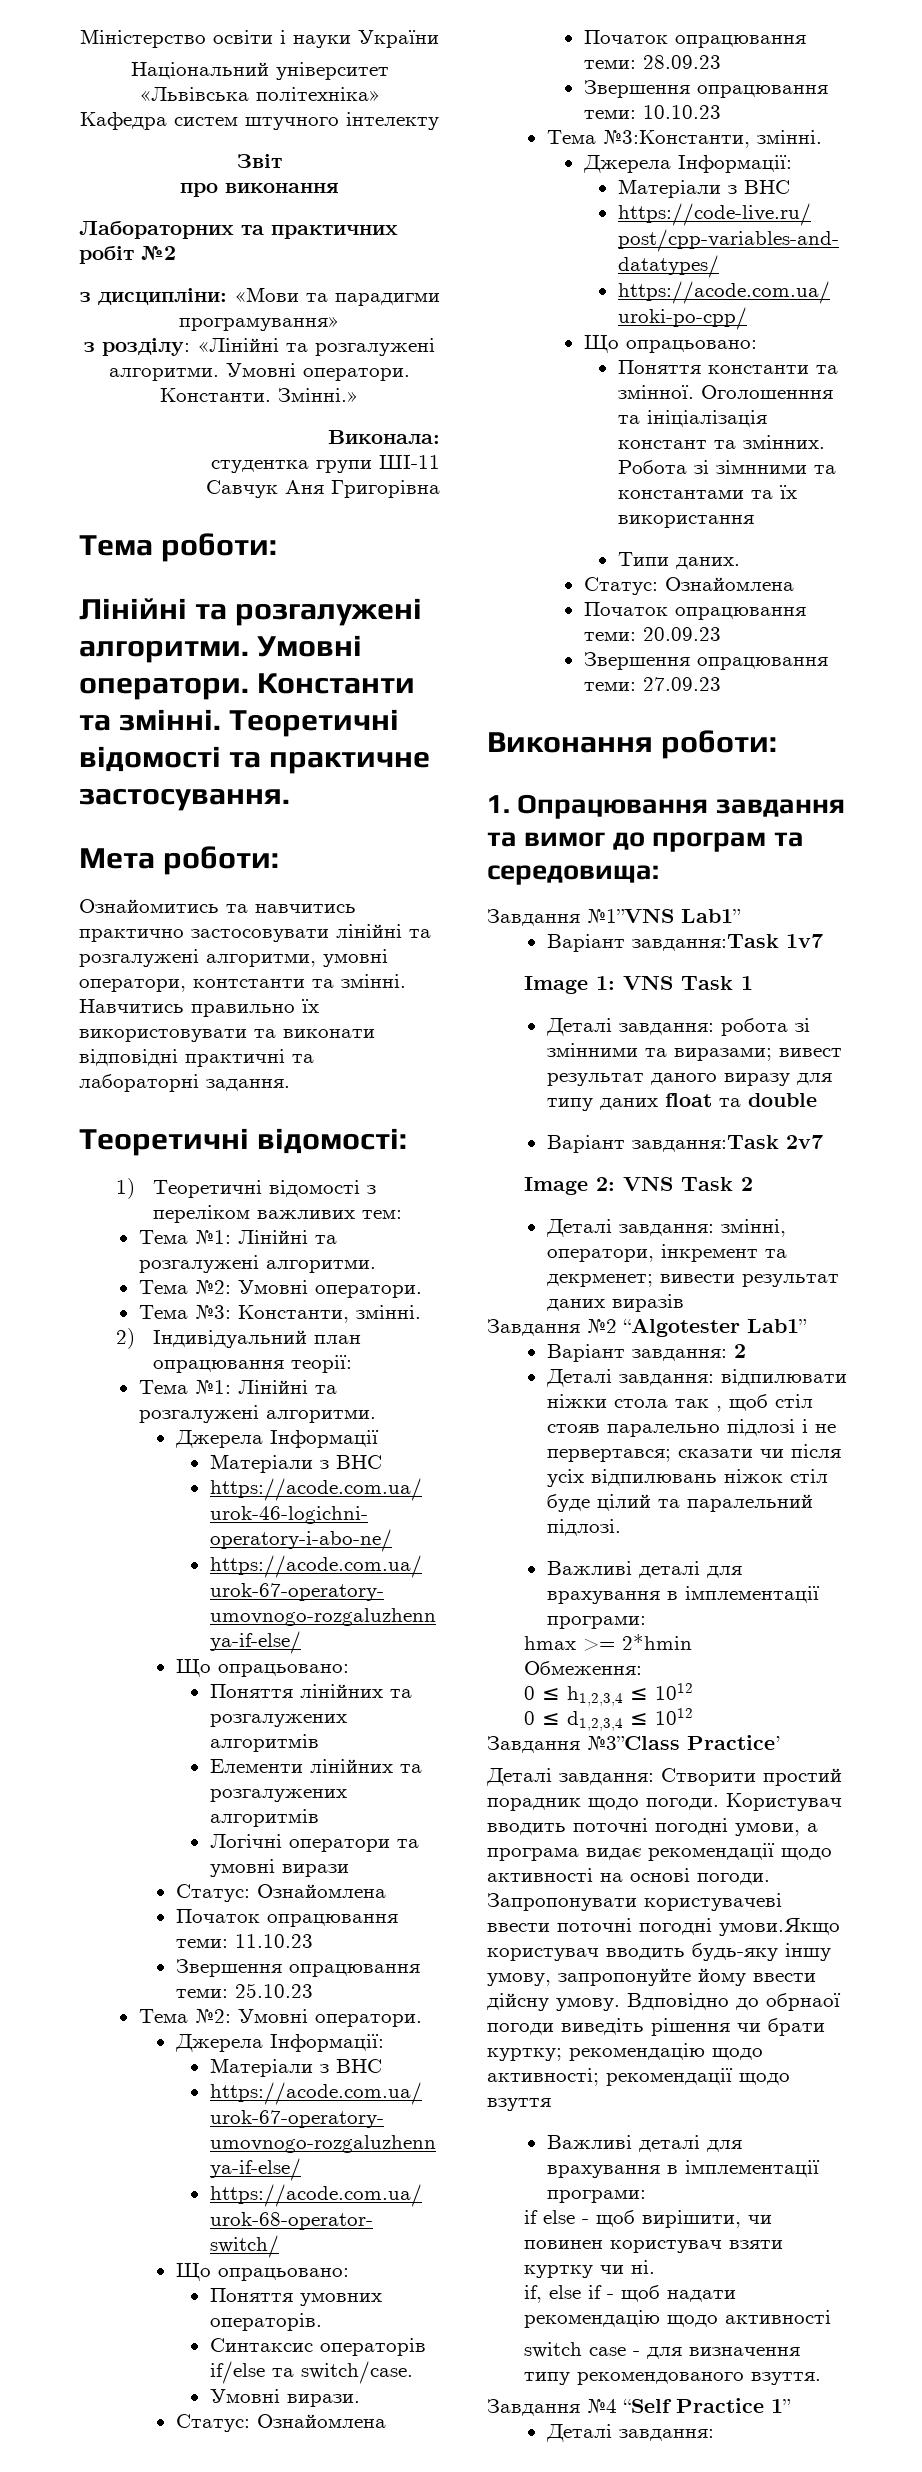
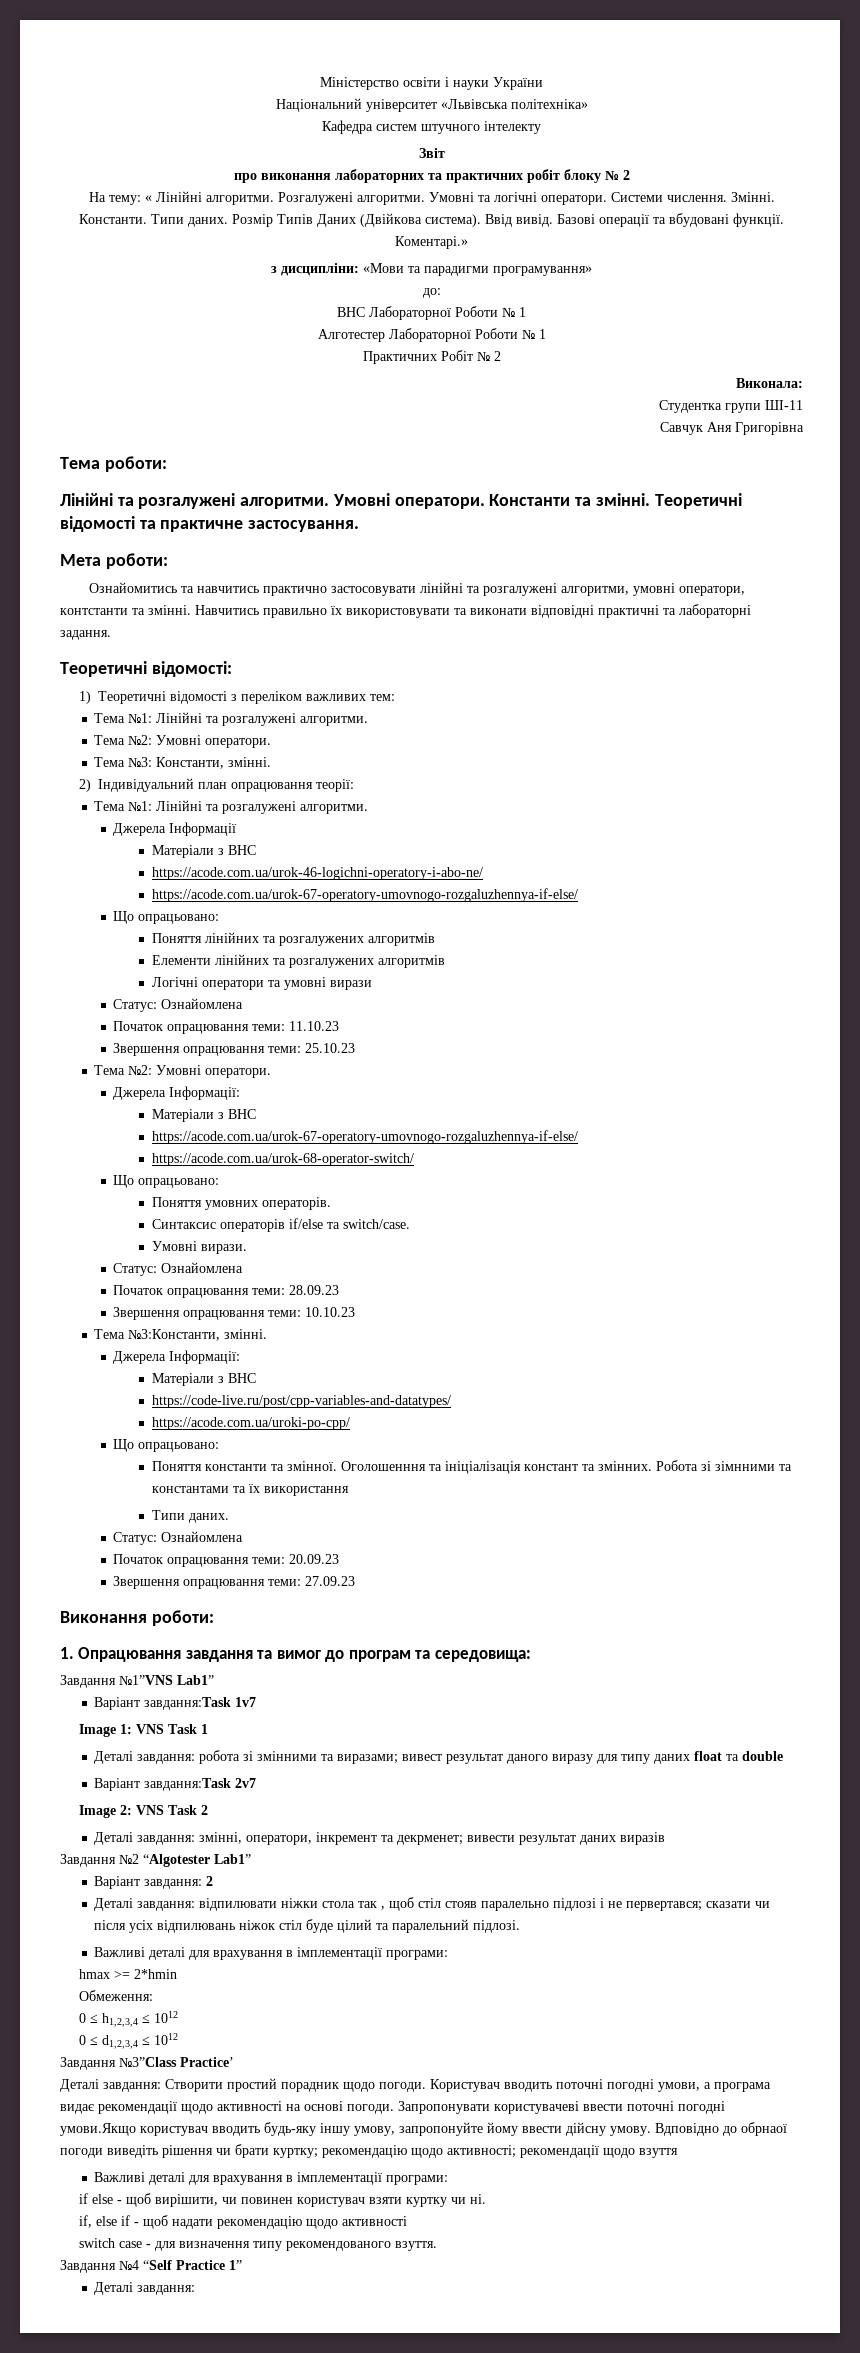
- про виконання
- Лабораторних та практичних робіт №2
+ про виконання лабораторних та практичних робіт блоку № 2
+ На тему: « Лінійні алгоритми. Розгалужені алгоритми. Умовні та логічні оператори. Системи числення. Змінні. Константи. Типи даних. Розмір Типів Даних (Двійкова система). Ввід вивід. Базові операції та вбудовані функції. Коментарі.»
- з розділу: «Лінійні та розгалужені алгоритми. Умовні оператори. Константи. Змінні.»
+ до:
+ ВНС Лабораторної Роботи № 1
+ Алготестер Лабораторної Роботи № 1
+ Практичних Робіт № 2
- студентка групи ШІ-11
+ Студентка групи ШІ-11

